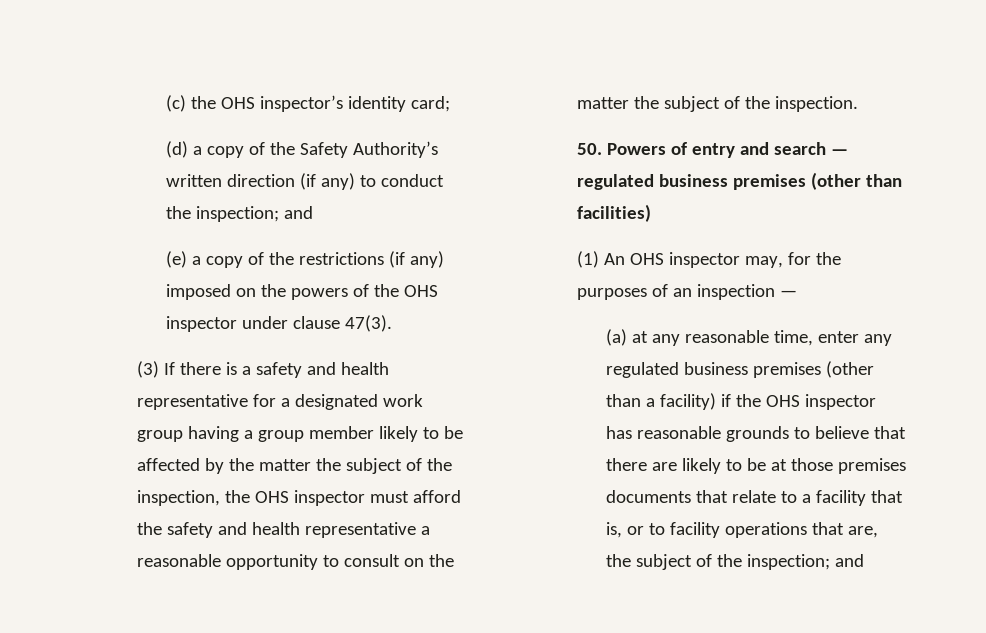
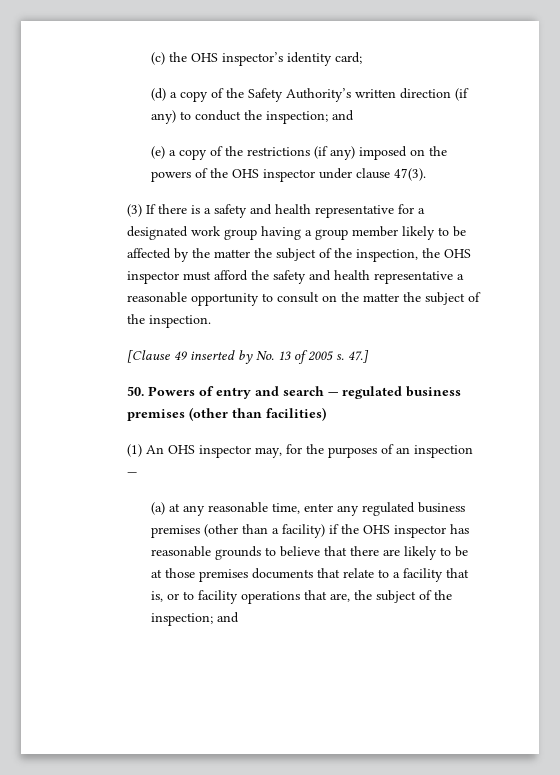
+ [Clause 49 inserted by No. 13 of 2005 s. 47.]

